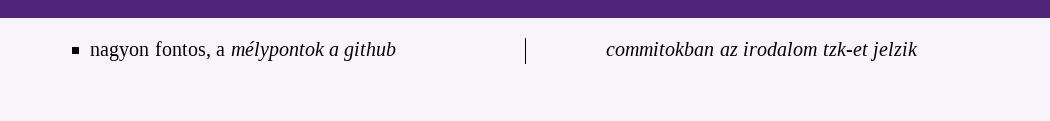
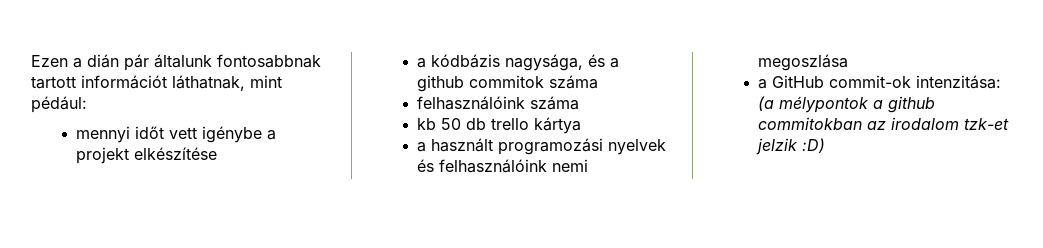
- nagyon fontos, a mélypontok a github commitokban az irodalom tzk-et jelzik
+ Ezen a dián pár általunk fontosabbnak tartott információt láthatnak, mint pédául:
+ mennyi időt vett igénybe a projekt elkészítése
+ a kódbázis nagysága, és a github commitok száma
+ felhasználóink száma
+ kb 50 db trello kártya
+ a használt programozási nyelvek és felhasználóink nemi megoszlása
+ a GitHub commit-ok intenzitása: (a mélypontok a github commitokban az irodalom tzk-et jelzik :D)

